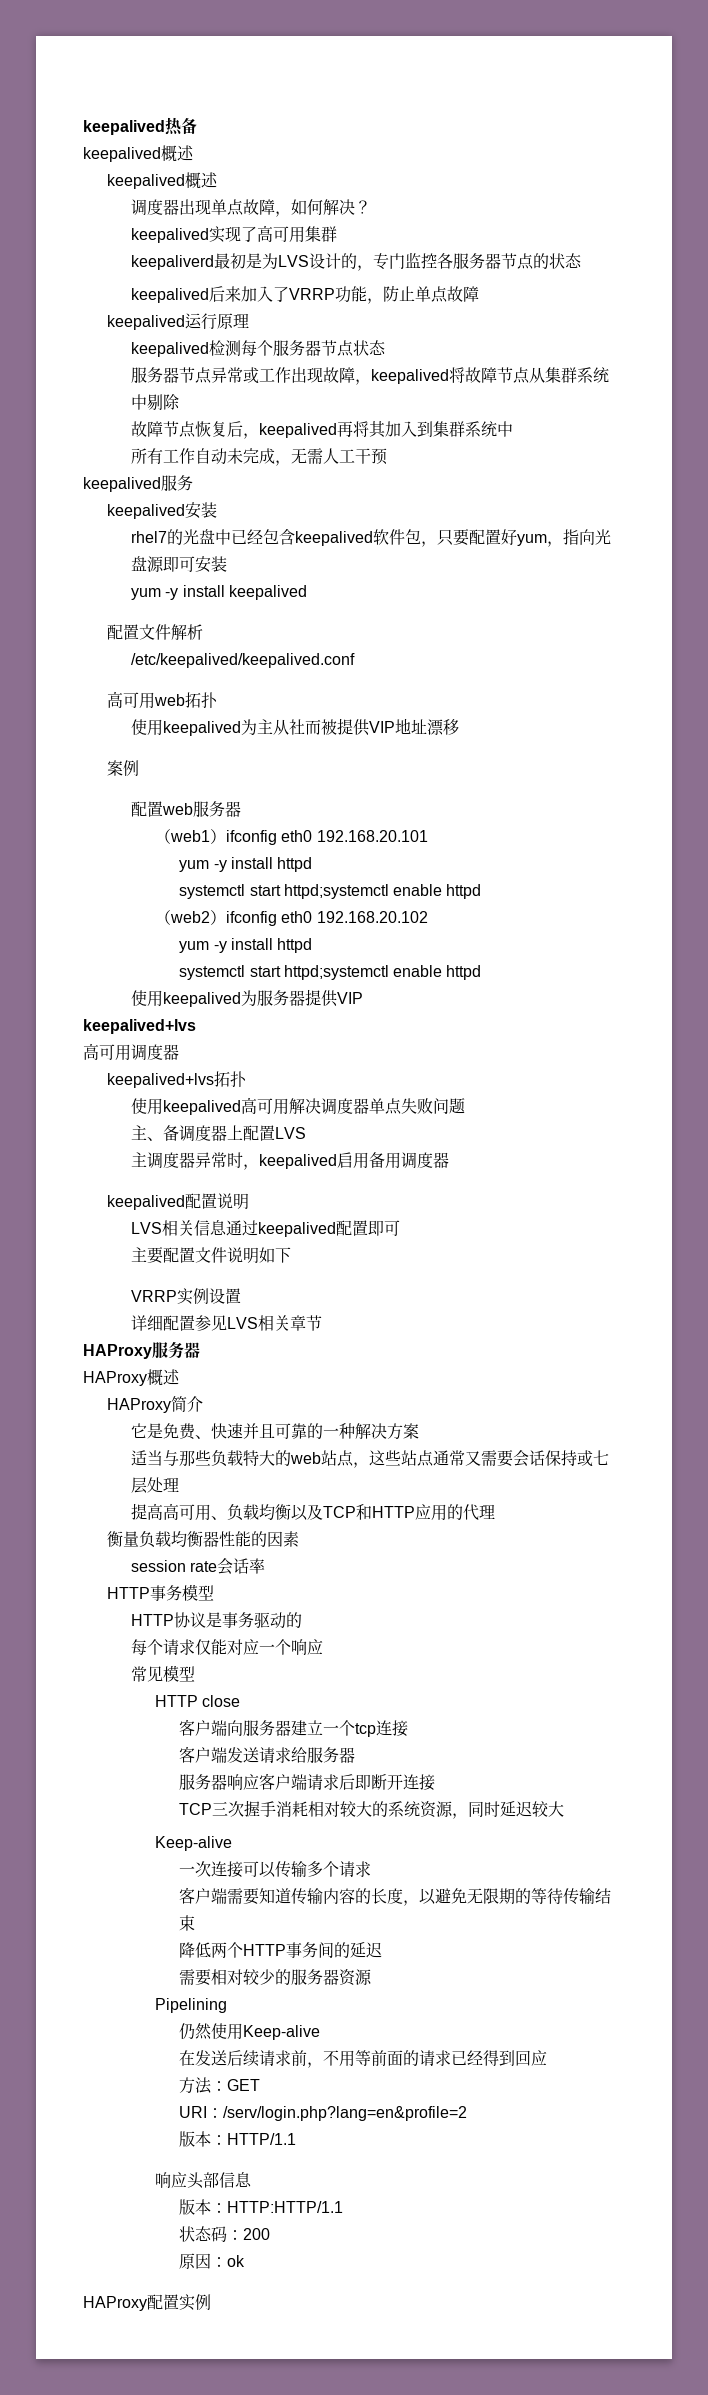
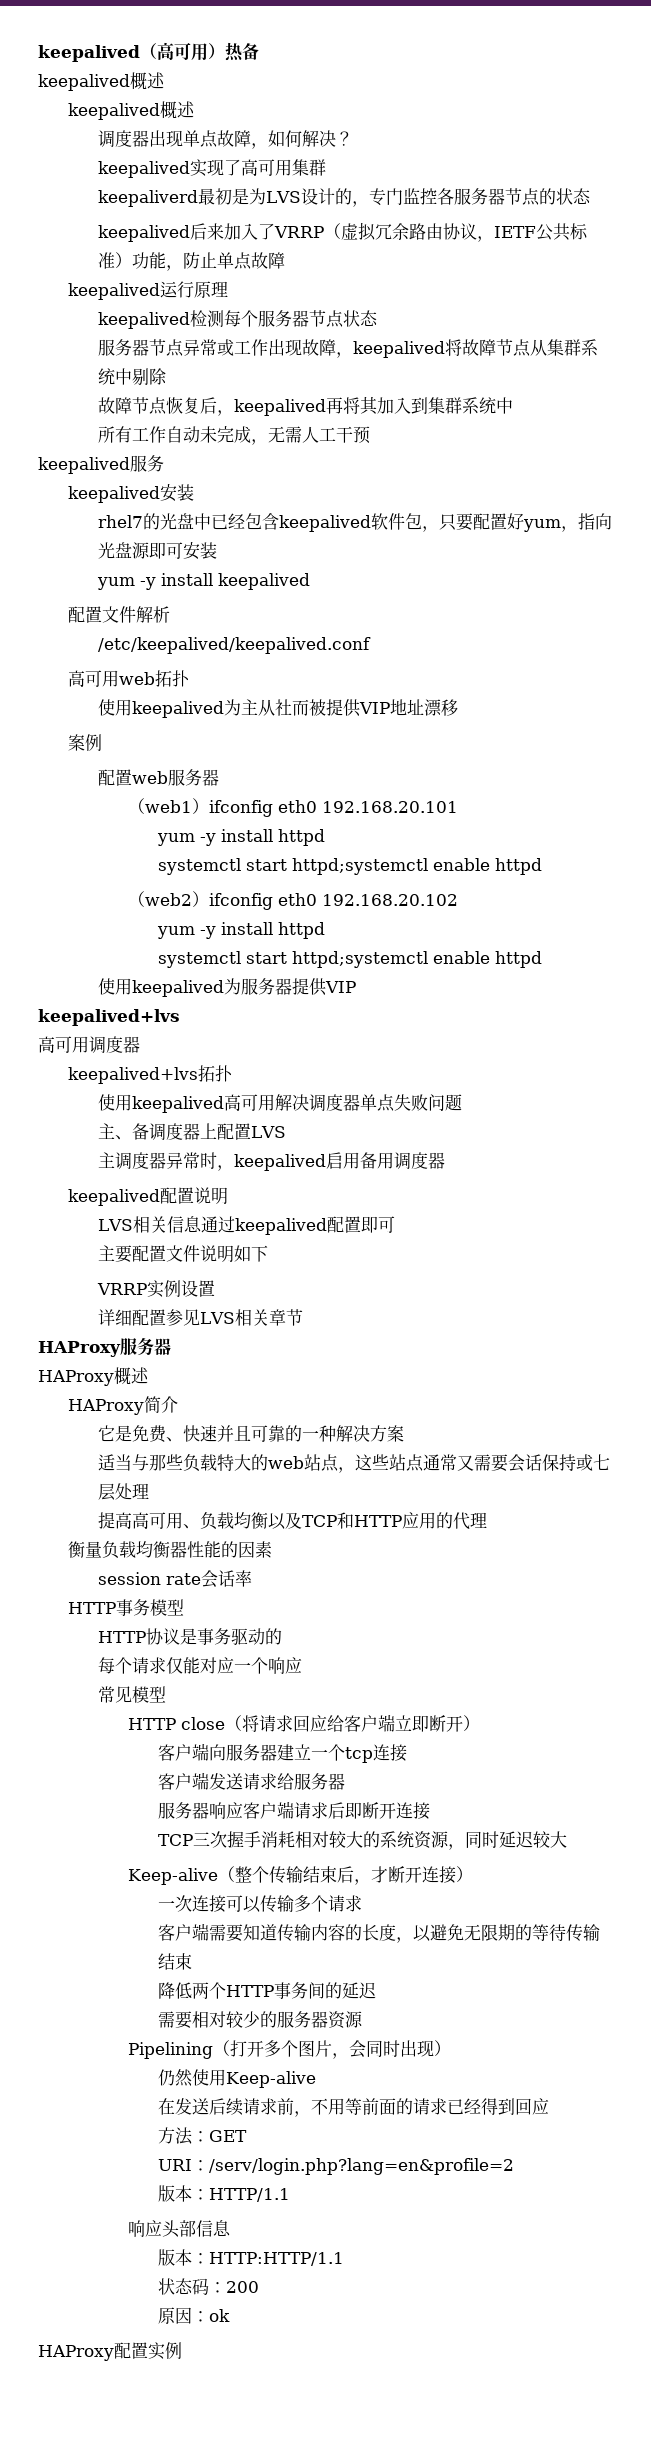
- keepalived热备
+ keepalived（高可用）热备
- keepalived后来加入了VRRP功能，防止单点故障
+ keepalived后来加入了VRRP（虚拟冗余路由协议，IETF公共标准）功能，防止单点故障
- HTTP close
+ HTTP close（将请求回应给客户端立即断开）
  TCP三次握手消耗相对较大的系统资源，同时延迟较大
- Keep-alive
+ Keep-alive（整个传输结束后，才断开连接）
- Pipelining
+ Pipelining（打开多个图片，会同时出现）

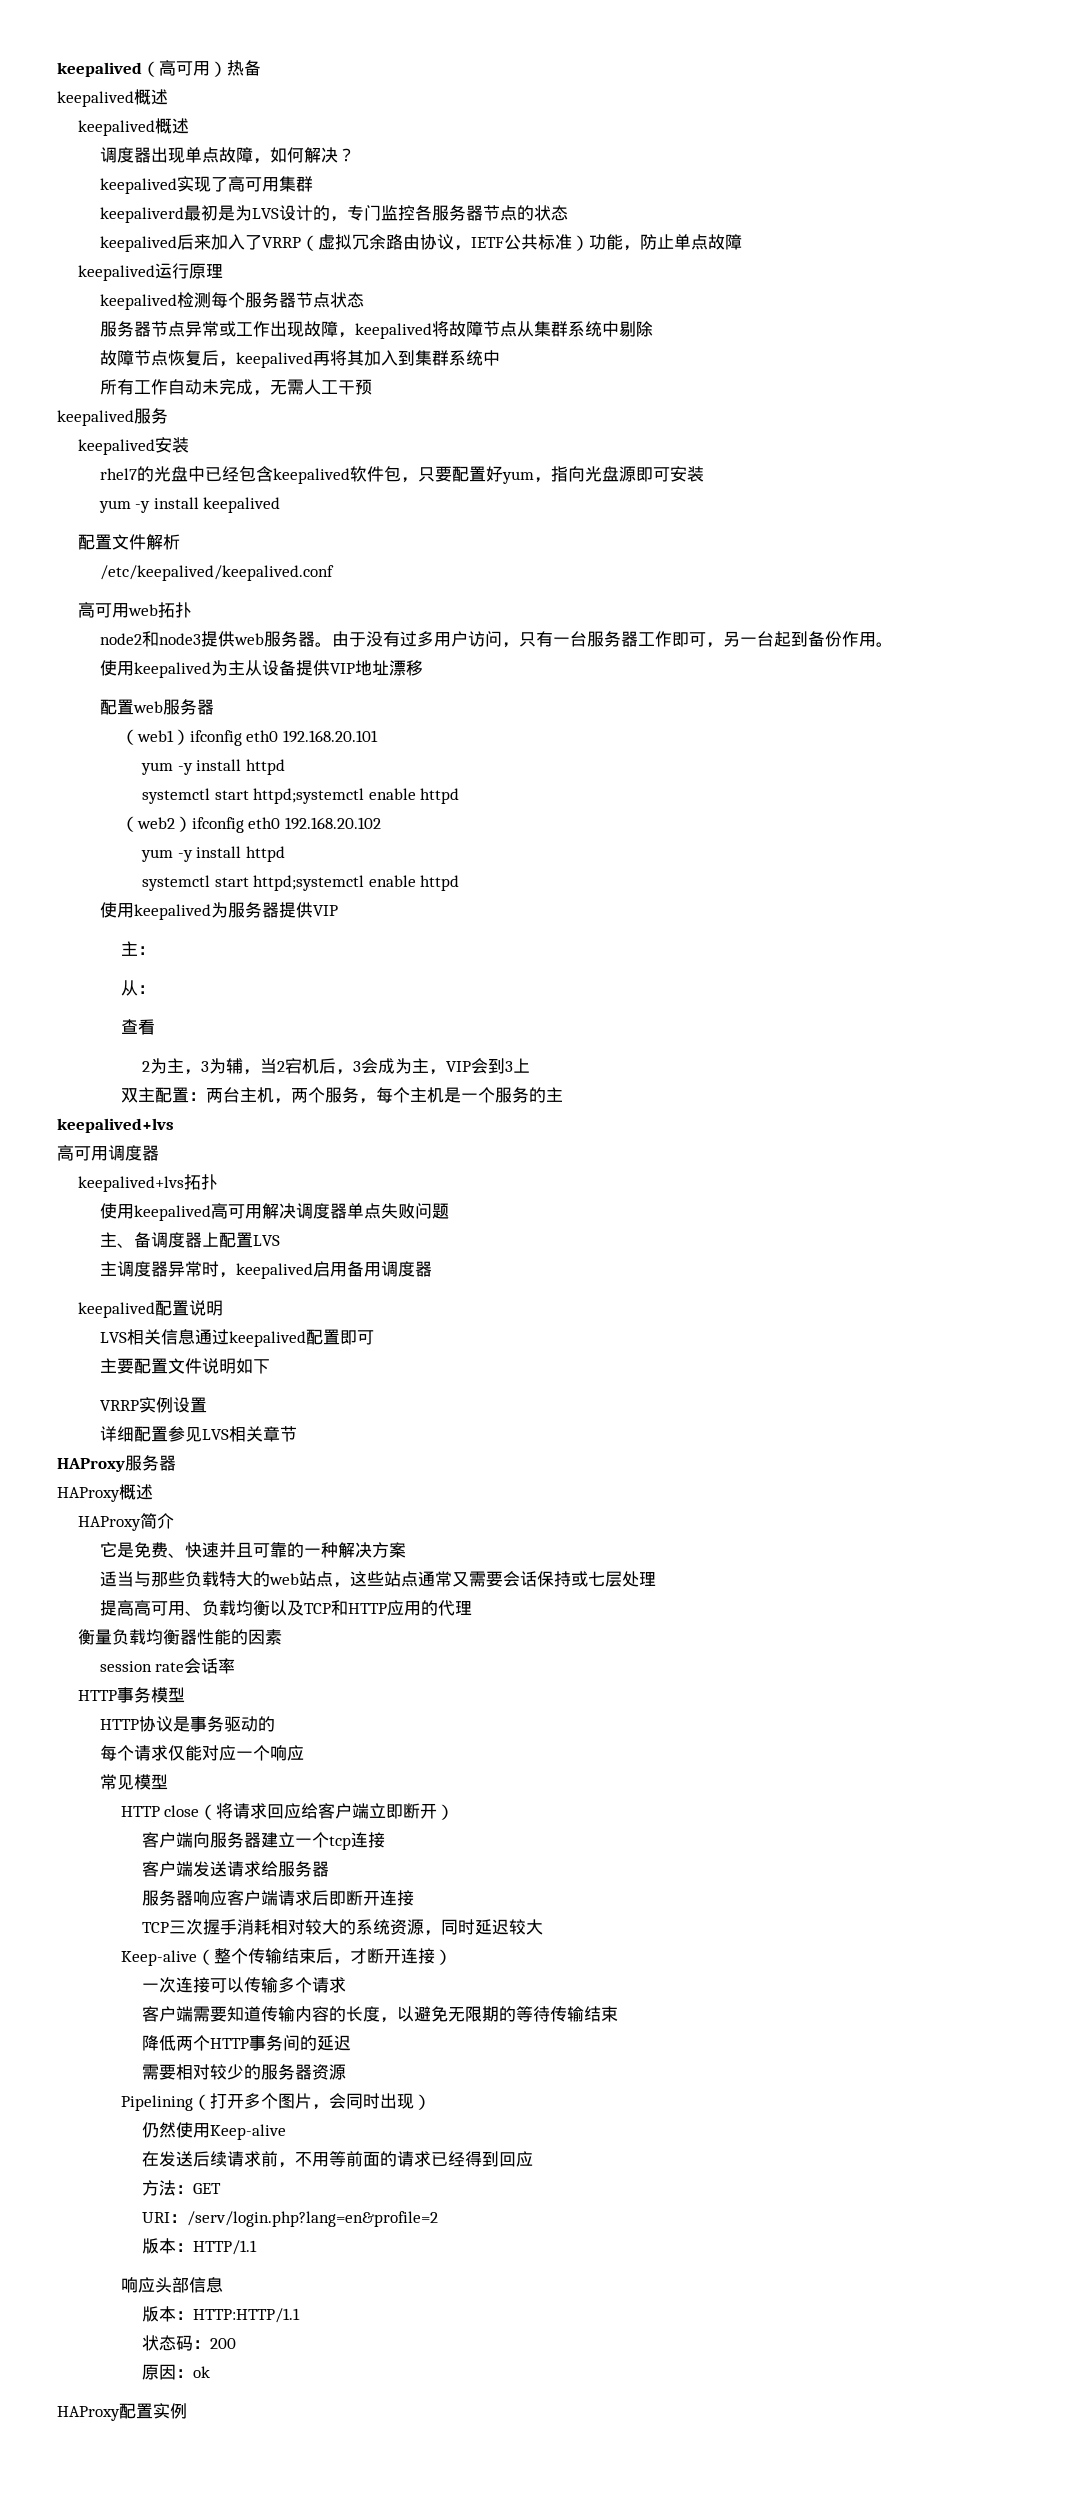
+ node2和node3提供web服务器。由于没有过多用户访问，只有一台服务器工作即可，另一台起到备份作用。
- 使用keepalived为主从社而被提供VIP地址漂移
+ 使用keepalived为主从设备提供VIP地址漂移
- 案例
+ 主：
+ 从：
+ 查看
+ 2为主，3为辅，当2宕机后，3会成为主，VIP会到3上
+ 双主配置：两台主机，两个服务，每个主机是一个服务的主

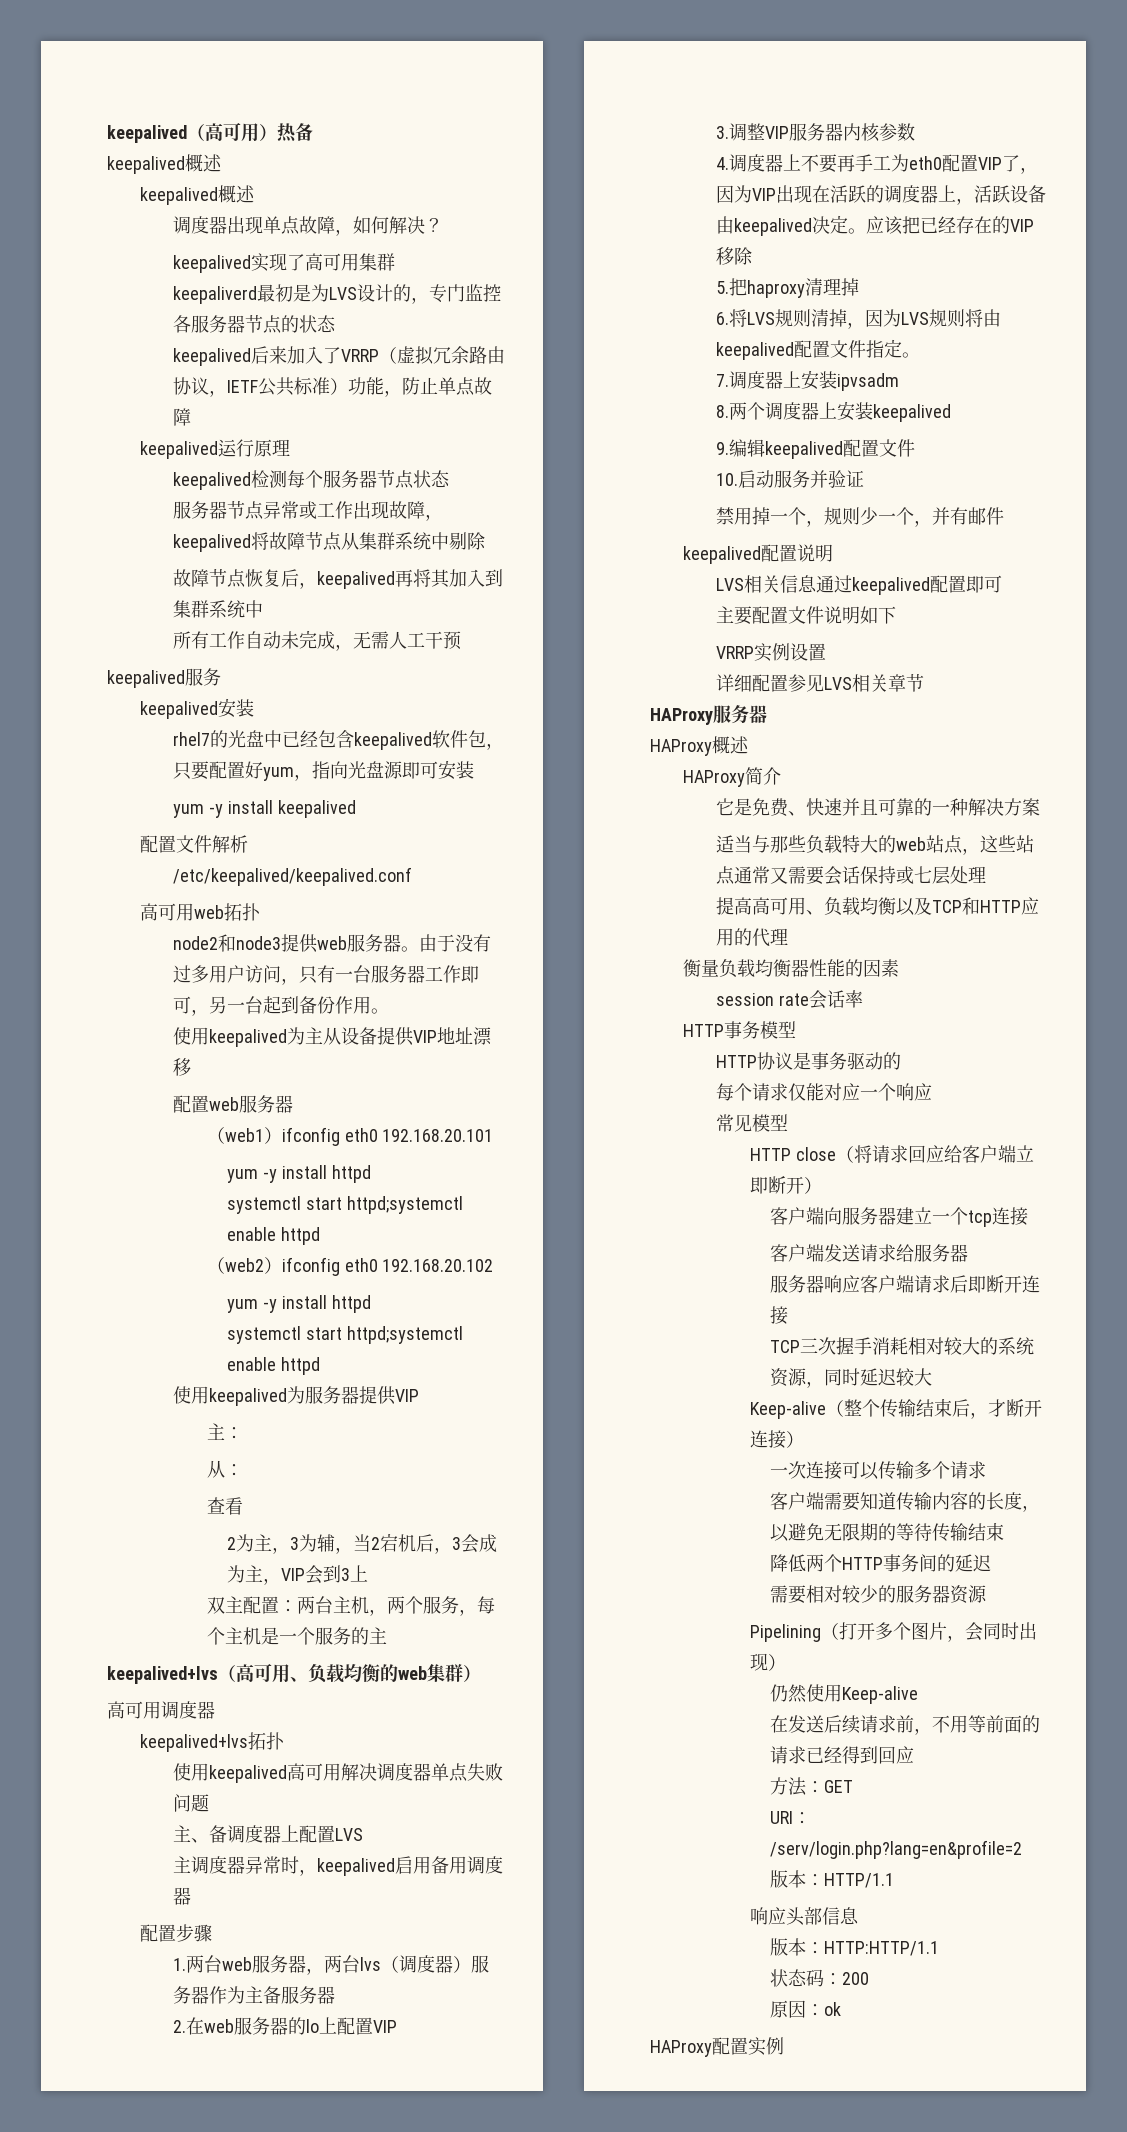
  双主配置：两台主机，两个服务，每个主机是一个服务的主
- keepalived+lvs
+ keepalived+lvs（高可用、负载均衡的web集群）
+ 配置步骤
+ 1.两台web服务器，两台lvs（调度器）服务器作为主备服务器
+ 2.在web服务器的lo上配置VIP
+ 3.调整VIP服务器内核参数
+ 4.调度器上不要再手工为eth0配置VIP了，因为VIP出现在活跃的调度器上，活跃设备由keepalived决定。应该把已经存在的VIP移除
+ 5.把haproxy清理掉
+ 6.将LVS规则清掉，因为LVS规则将由keepalived配置文件指定。
+ 7.调度器上安装ipvsadm
+ 8.两个调度器上安装keepalived
+ 9.编辑keepalived配置文件
+ 10.启动服务并验证
+ 禁用掉一个，规则少一个，并有邮件

